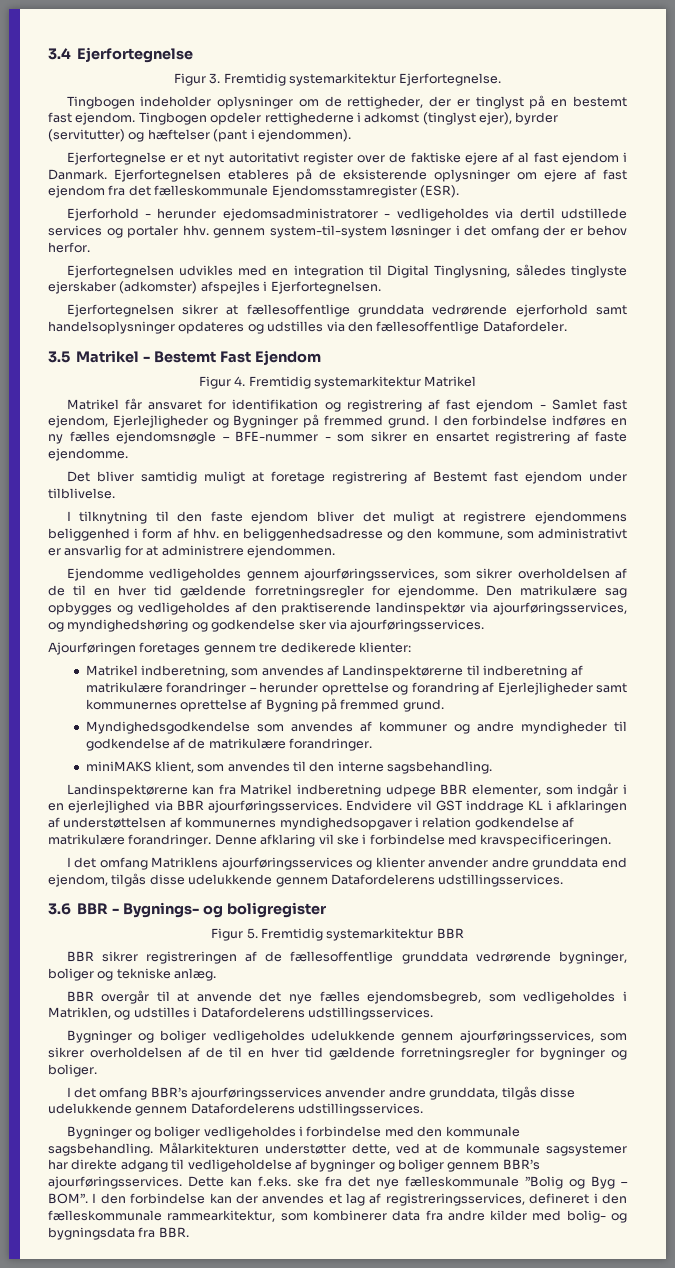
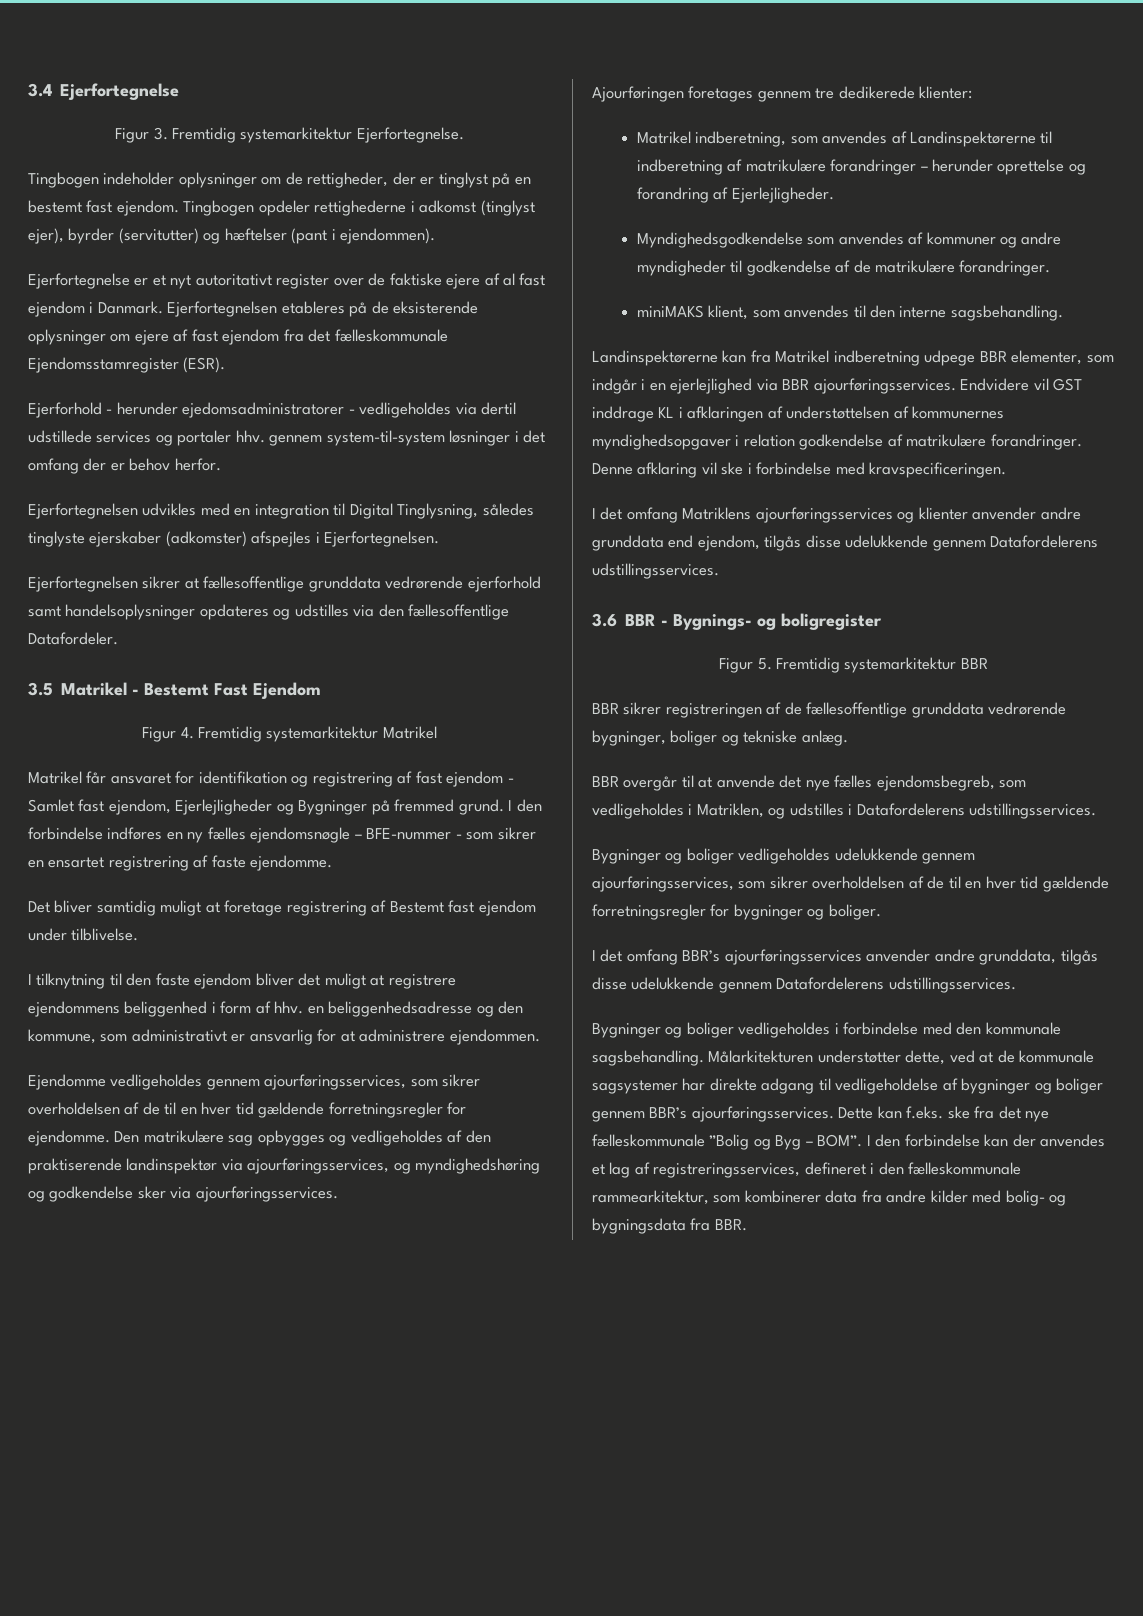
- Matrikel indberetning, som anvendes af Landinspektørerne til indberetning af matrikulære forandringer – herunder oprettelse og forandring af Ejerlejligheder samt kommunernes oprettelse af Bygning på fremmed grund.
+ Matrikel indberetning, som anvendes af Landinspektørerne til indberetning af matrikulære forandringer – herunder oprettelse og forandring af Ejerlejligheder.

